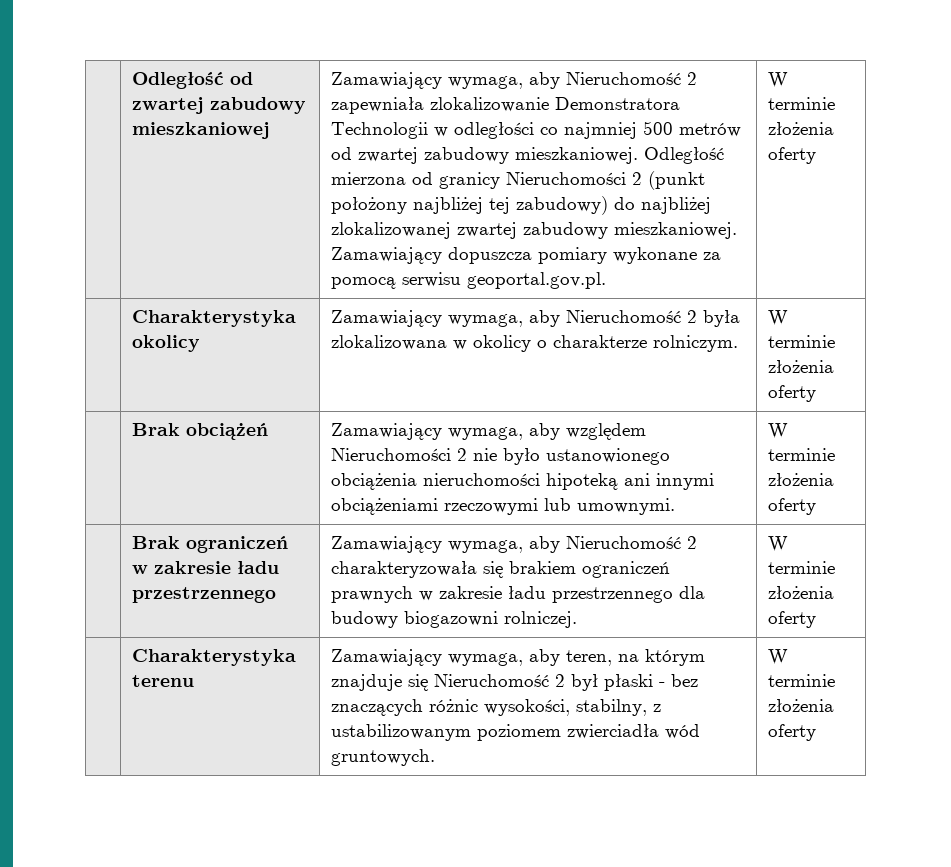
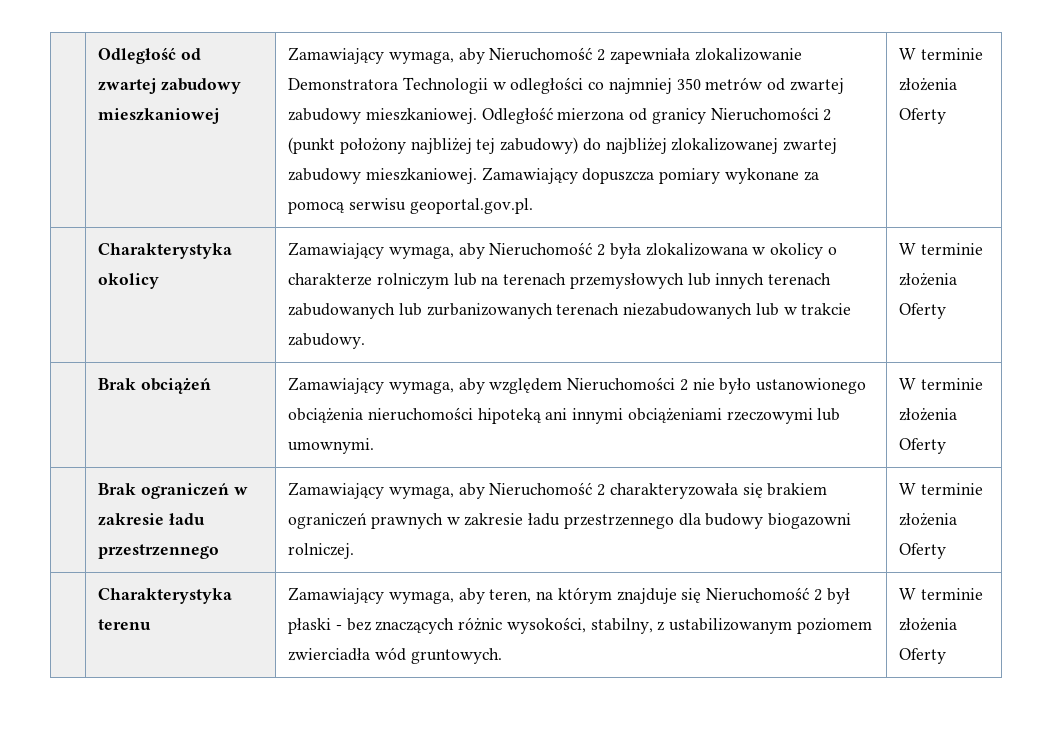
- Zamawiający wymaga, aby Nieruchomość 2 zapewniała zlokalizowanie Demonstratora Technologii w odległości co najmniej 500 metrów od zwartej zabudowy mieszkaniowej.
+ Zamawiający wymaga, aby Nieruchomość 2 zapewniała zlokalizowanie Demonstratora Technologii w odległości co najmniej 350 metrów od zwartej zabudowy mieszkaniowej.
- Zamawiający dopuszcza pomiary wykonane za pomocą serwisu geoportal.gov.pl. | W terminie złożenia oferty
+ Zamawiający dopuszcza pomiary wykonane za pomocą serwisu geoportal.gov.pl. | W terminie złożenia Oferty
- | Charakterystyka okolicy | Zamawiający wymaga, aby Nieruchomość 2 była zlokalizowana w okolicy o charakterze rolniczym. | W terminie złożenia oferty
+ | Charakterystyka okolicy | Zamawiający wymaga, aby Nieruchomość 2 była zlokalizowana w okolicy o charakterze rolniczym lub na terenach przemysłowych lub innych terenach zabudowanych lub zurbanizowanych terenach niezabudowanych lub w trakcie zabudowy. | W terminie złożenia Oferty
- | Brak obciążeń | Zamawiający wymaga, aby względem Nieruchomości 2 nie było ustanowionego obciążenia nieruchomości hipoteką ani innymi obciążeniami rzeczowymi lub umownymi. | W terminie złożenia oferty
+ | Brak obciążeń | Zamawiający wymaga, aby względem Nieruchomości 2 nie było ustanowionego obciążenia nieruchomości hipoteką ani innymi obciążeniami rzeczowymi lub umownymi. | W terminie złożenia Oferty
- | Brak ograniczeń w zakresie ładu przestrzennego | Zamawiający wymaga, aby Nieruchomość 2 charakteryzowała się brakiem ograniczeń prawnych w zakresie ładu przestrzennego dla budowy biogazowni rolniczej. | W terminie złożenia oferty
+ | Brak ograniczeń w zakresie ładu przestrzennego | Zamawiający wymaga, aby Nieruchomość 2 charakteryzowała się brakiem ograniczeń prawnych w zakresie ładu przestrzennego dla budowy biogazowni rolniczej. | W terminie złożenia Oferty
- | Charakterystyka terenu | Zamawiający wymaga, aby teren, na którym znajduje się Nieruchomość 2 był płaski - bez znaczących różnic wysokości, stabilny, z ustabilizowanym poziomem zwierciadła wód gruntowych. | W terminie złożenia oferty
+ | Charakterystyka terenu | Zamawiający wymaga, aby teren, na którym znajduje się Nieruchomość 2 był płaski - bez znaczących różnic wysokości, stabilny, z ustabilizowanym poziomem zwierciadła wód gruntowych. | W terminie złożenia Oferty

